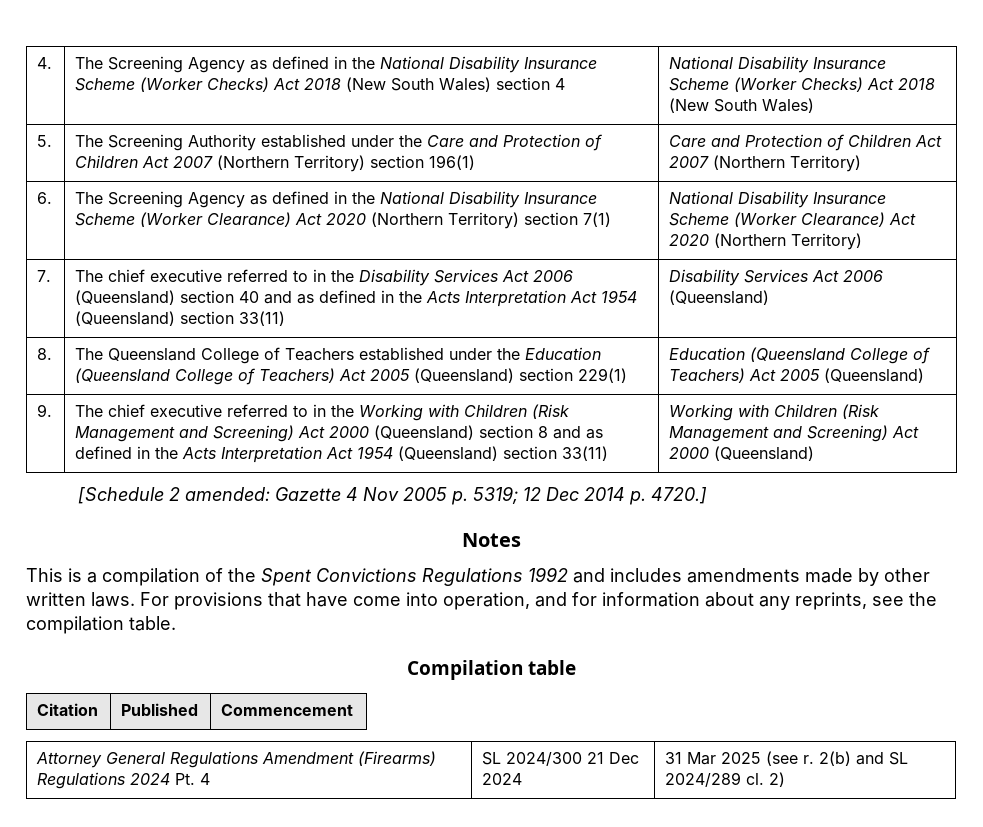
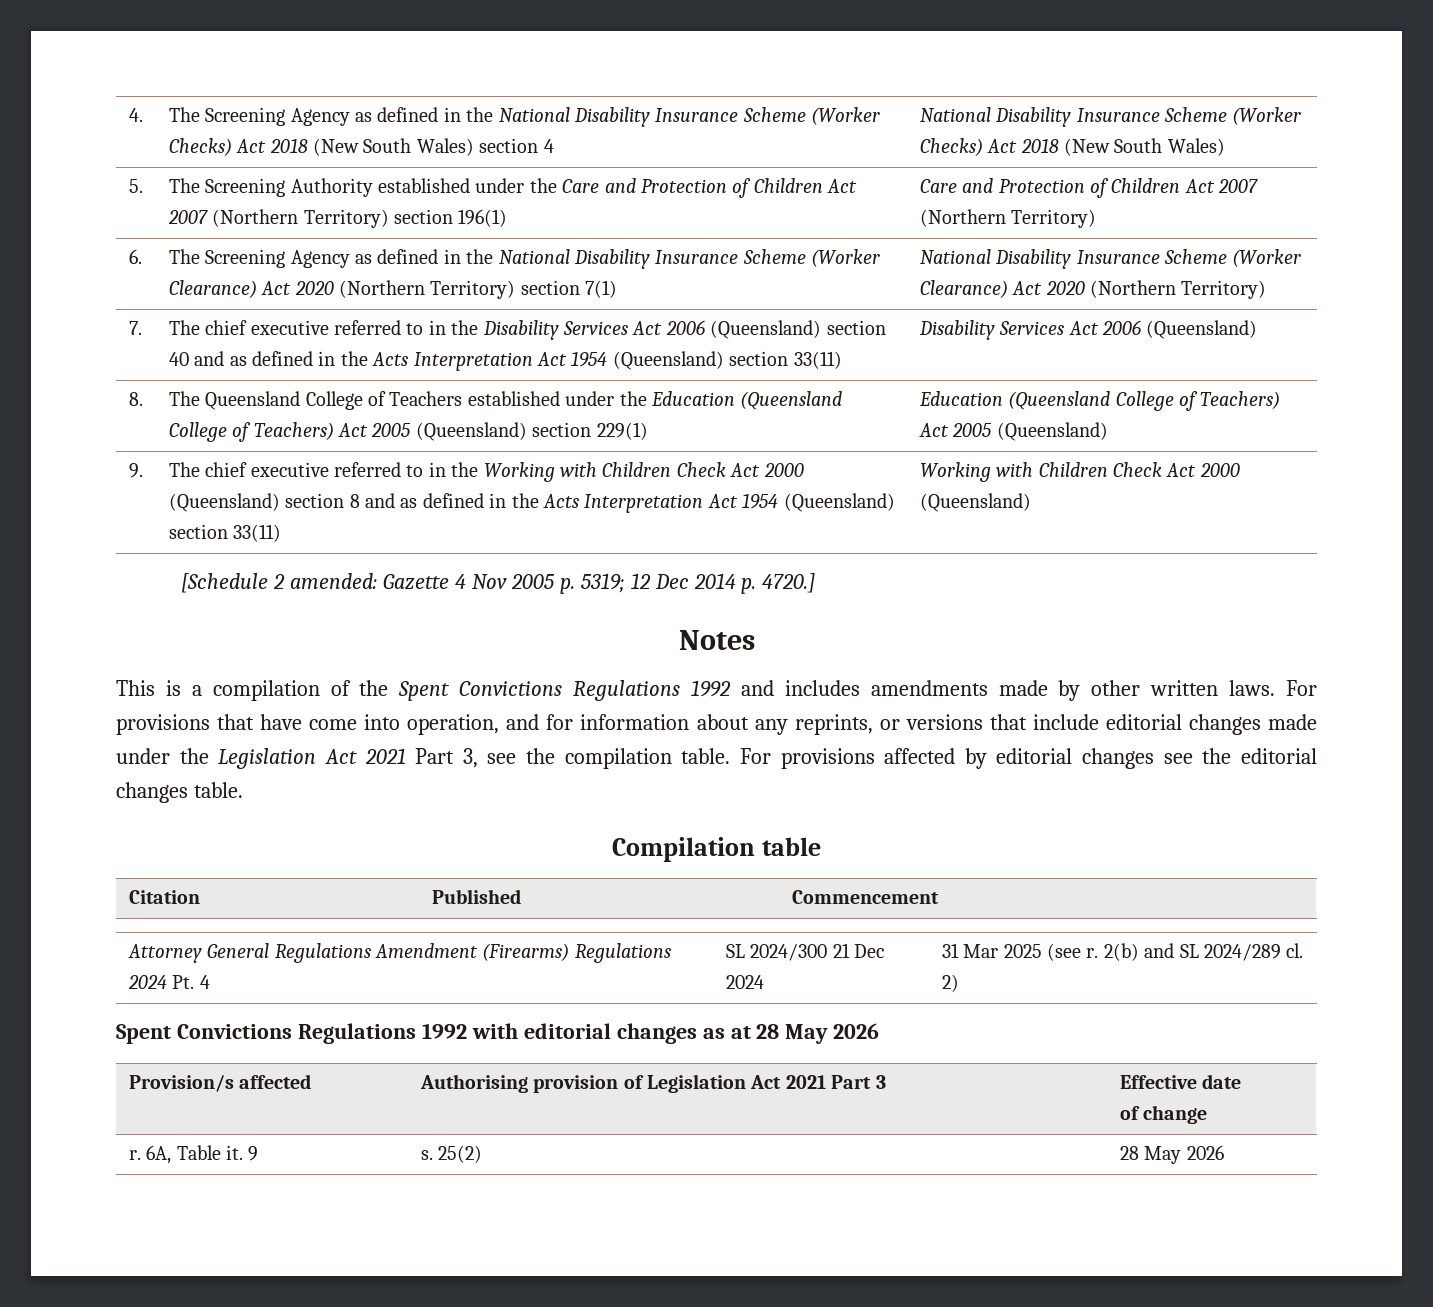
- The chief executive referred to in the Working with Children (Risk Management and Screening) Act 2000 (Queensland) section 8 and as defined in the Acts Interpretation Act 1954 (Queensland) section 33(11) | Working with Children (Risk Management and Screening) Act 2000 (Queensland)
+ The chief executive referred to in the Working with Children Check Act 2000 (Queensland) section 8 and as defined in the Acts Interpretation Act 1954 (Queensland) section 33(11) | Working with Children Check Act 2000 (Queensland)
- For provisions that have come into operation, and for information about any reprints, see the compilation table.
+ For provisions that have come into operation, and for information about any reprints, or versions that include editorial changes made under the Legislation Act 2021 Part 3, see the compilation table. For provisions affected by editorial changes see the editorial changes table.
+ Spent Convictions Regulations 1992 with editorial changes as at 28 May 2026
+ Provision/s affected | Authorising provision of Legislation Act 2021 Part 3 | Effective date
+ of change
+ r. 6A, Table it. 9 | s. 25(2) | 28 May 2026

